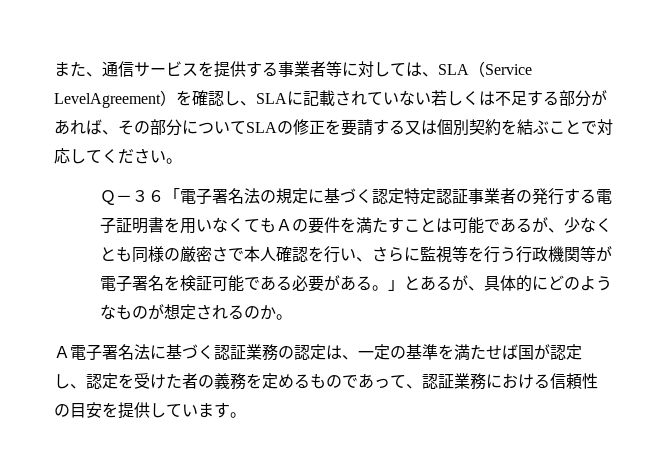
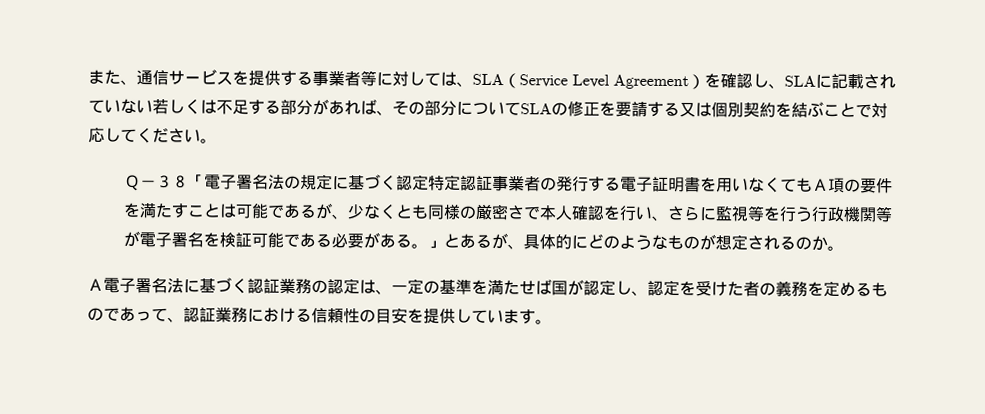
- また、通信サービスを提供する事業者等に対しては、SLA（Service LevelAgreement）を確認し、SLAに記載されていない若しくは不足する部分があれば、その部分についてSLAの修正を要請する又は個別契約を結ぶことで対応してください。
+ また、通信サービスを提供する事業者等に対しては、SLA（Service Level Agreement）を確認し、SLAに記載されていない若しくは不足する部分があれば、その部分についてSLAの修正を要請する又は個別契約を結ぶことで対応してください。
- Ｑ－３６「電子署名法の規定に基づく認定特定認証事業者の発行する電子証明書を用いなくてもＡの要件を満たすことは可能であるが、少なくとも同様の厳密さで本人確認を行い、さらに監視等を行う行政機関等が電子署名を検証可能である必要がある。」とあるが、具体的にどのようなものが想定されるのか。
+ Ｑ－３８「電子署名法の規定に基づく認定特定認証事業者の発行する電子証明書を用いなくてもＡ項の要件を満たすことは可能であるが、少なくとも同様の厳密さで本人確認を行い、さらに監視等を行う行政機関等が電子署名を検証可能である必要がある。」とあるが、具体的にどのようなものが想定されるのか。

